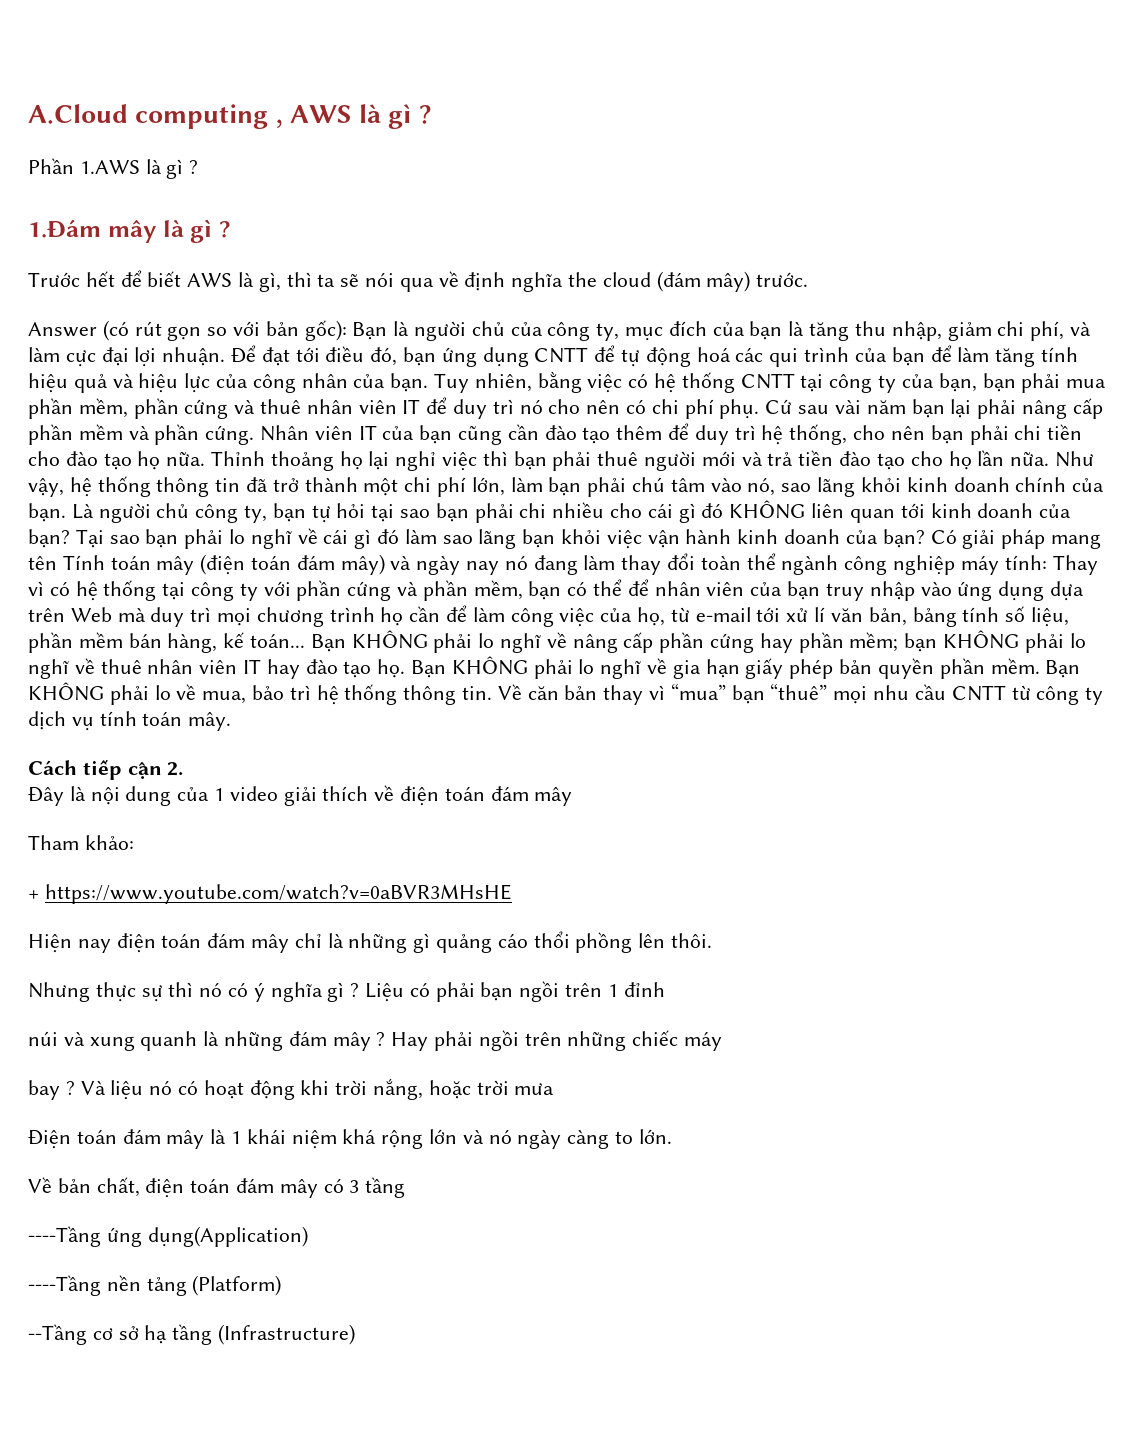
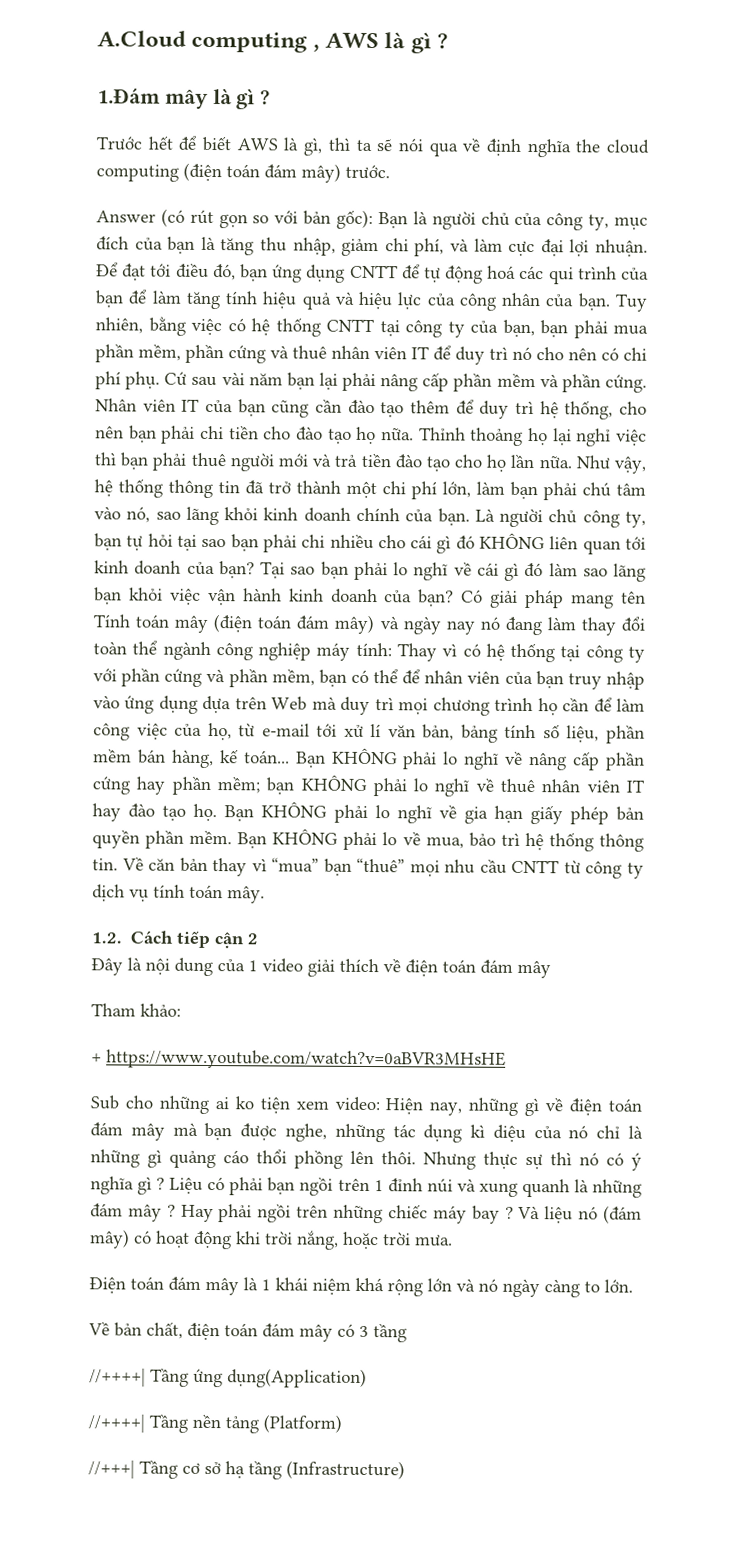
- Phần 1.AWS là gì ?
- Trước hết để biết AWS là gì, thì ta sẽ nói qua về định nghĩa the cloud (đám mây) trước.
+ Trước hết để biết AWS là gì, thì ta sẽ nói qua về định nghĩa the cloud computing (điện toán đám mây) trước.
- Cách tiếp cận 2.
+ 1.2. Cách tiếp cận 2
- Hiện nay điện toán đám mây chỉ là những gì quảng cáo thổi phồng lên thôi.
- Nhưng thực sự thì nó có ý nghĩa gì ?
+ Sub cho những ai ko tiện xem video: Hiện nay, những gì về điện toán đám mây mà bạn được nghe, những tác dụng kì diệu của nó chỉ là những gì quảng cáo thổi phồng lên thôi. Nhưng thực sự thì nó có ý nghĩa gì ?
- Liệu có phải bạn ngồi trên 1 đỉnh
- núi và xung quanh là những đám mây ?
+ Liệu có phải bạn ngồi trên 1 đỉnh núi và xung quanh là những đám mây ?
- Hay phải ngồi trên những chiếc máy
- bay ?
+ Hay phải ngồi trên những chiếc máy bay ?
- Và liệu nó có hoạt động khi trời nắng, hoặc trời mưa
+ Và liệu nó (đám mây) có hoạt động khi trời nắng, hoặc trời mưa.
- ----Tầng ứng dụng(Application)
+ //++++| Tầng ứng dụng(Application)
- ----Tầng nền tảng (Platform)
+ //++++| Tầng nền tảng (Platform)
- --Tầng cơ sở hạ tầng (Infrastructure)
+ //+++| Tầng cơ sở hạ tầng (Infrastructure)

